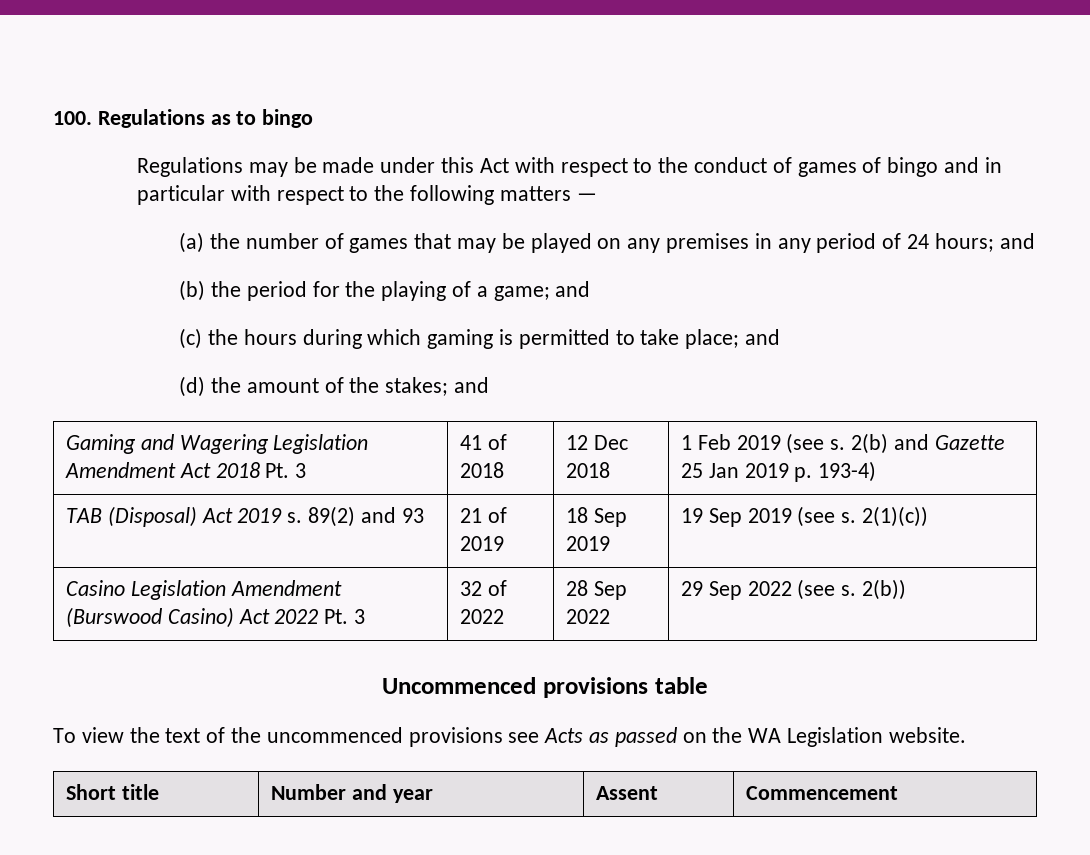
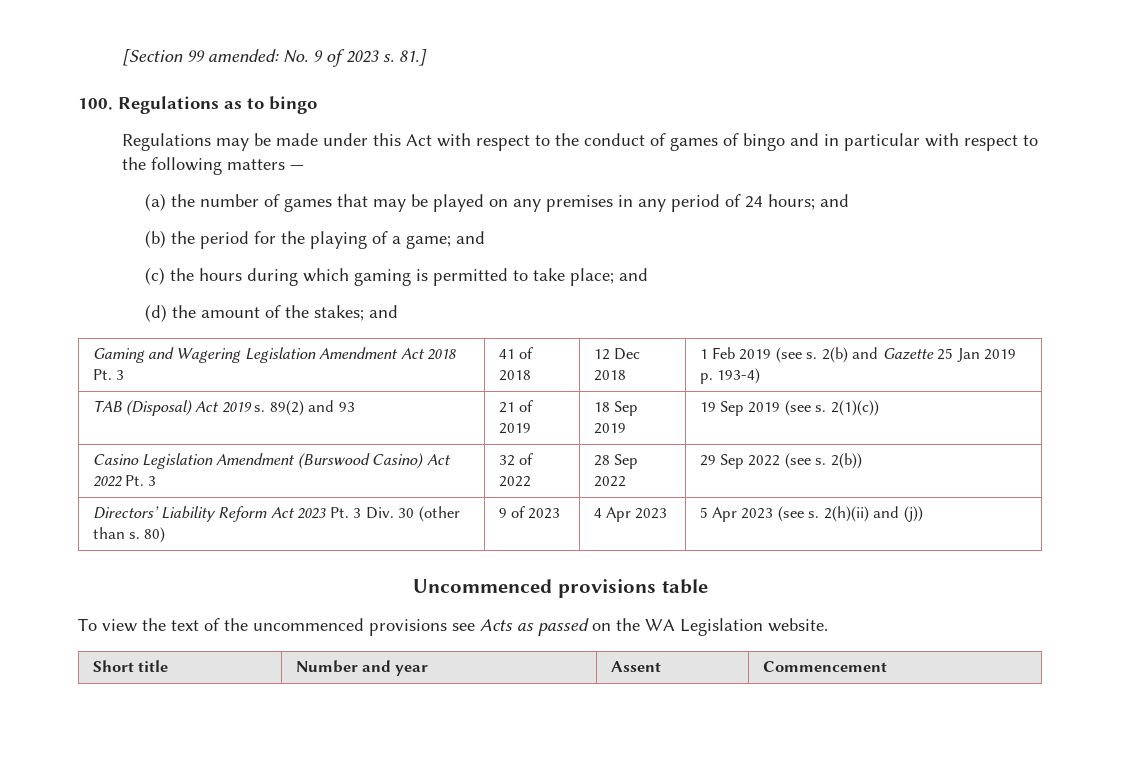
+ [Section 99 amended: No. 9 of 2023 s. 81.]
+ Directors’ Liability Reform Act 2023 Pt. 3 Div. 30 (other than s. 80) | 9 of 2023 | 4 Apr 2023 | 5 Apr 2023 (see s. 2(h)(ii) and (j))

